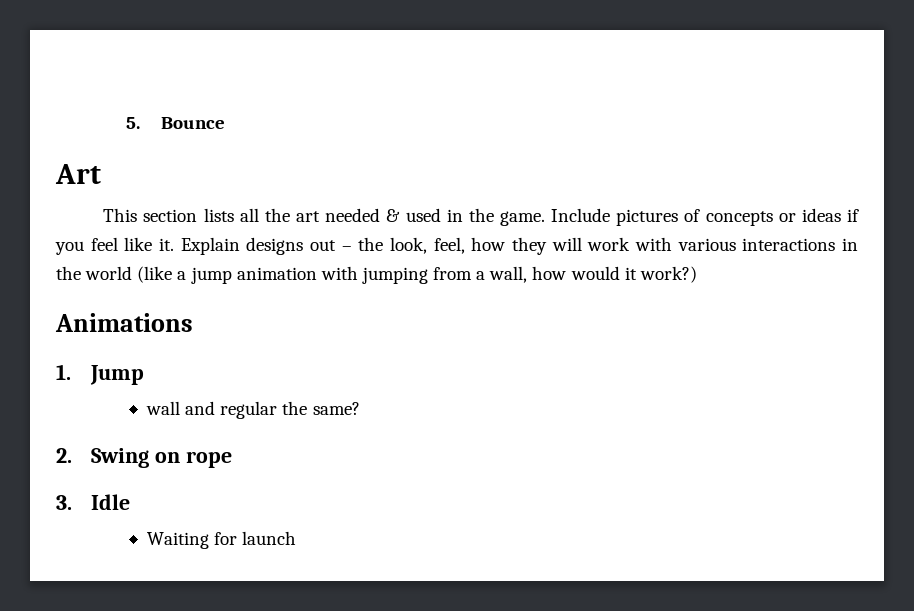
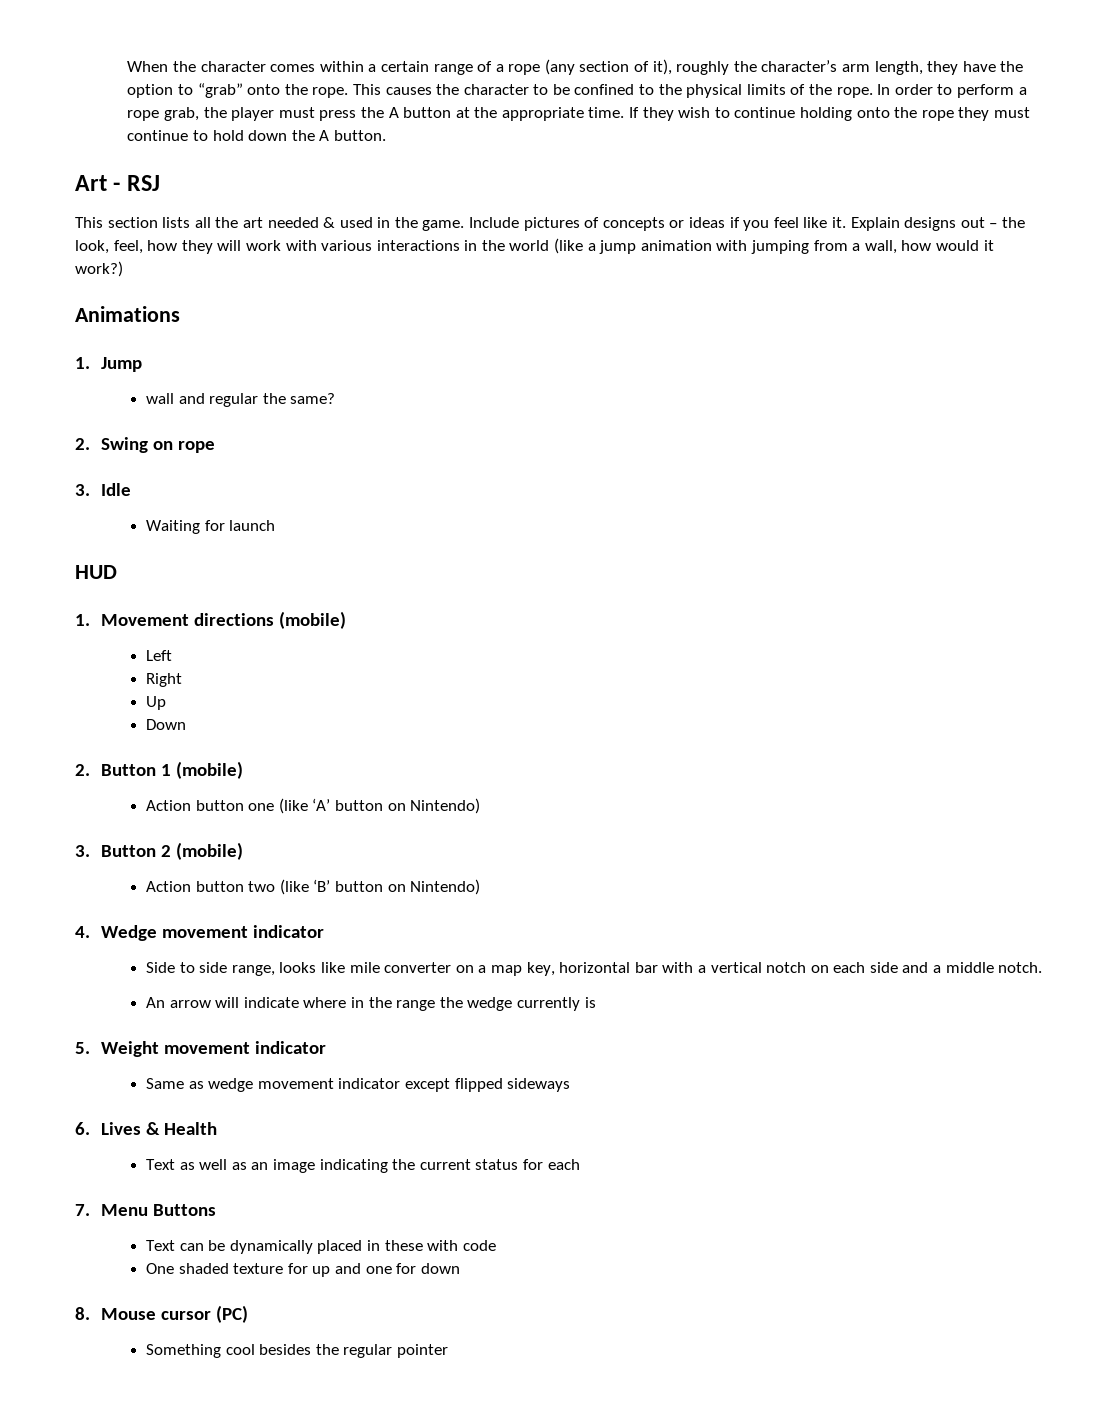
- 5. Bounce
+ When the character comes within a certain range of a rope (any section of it), roughly the character’s arm length, they have the option to “grab” onto the rope. This causes the character to be confined to the physical limits of the rope. In order to perform a rope grab, the player must press the A button at the appropriate time. If they wish to continue holding onto the rope they must continue to hold down the A button.
- Art
+ Art - RSJ
+ HUD
+ 1. Movement directions (mobile)
+ Left
+ Right
+ Up
+ Down
+ 2. Button 1 (mobile)
+ Action button one (like ‘A’ button on Nintendo)
+ 3. Button 2 (mobile)
+ Action button two (like ‘B’ button on Nintendo)
+ 4. Wedge movement indicator
+ Side to side range, looks like mile converter on a map key, horizontal bar with a vertical notch on each side and a middle notch.
+ An arrow will indicate where in the range the wedge currently is
+ 5. Weight movement indicator
+ Same as wedge movement indicator except flipped sideways
+ 6. Lives & Health
+ Text as well as an image indicating the current status for each
+ 7. Menu Buttons
+ Text can be dynamically placed in these with code
+ One shaded texture for up and one for down
+ 8. Mouse cursor (PC)
+ Something cool besides the regular pointer

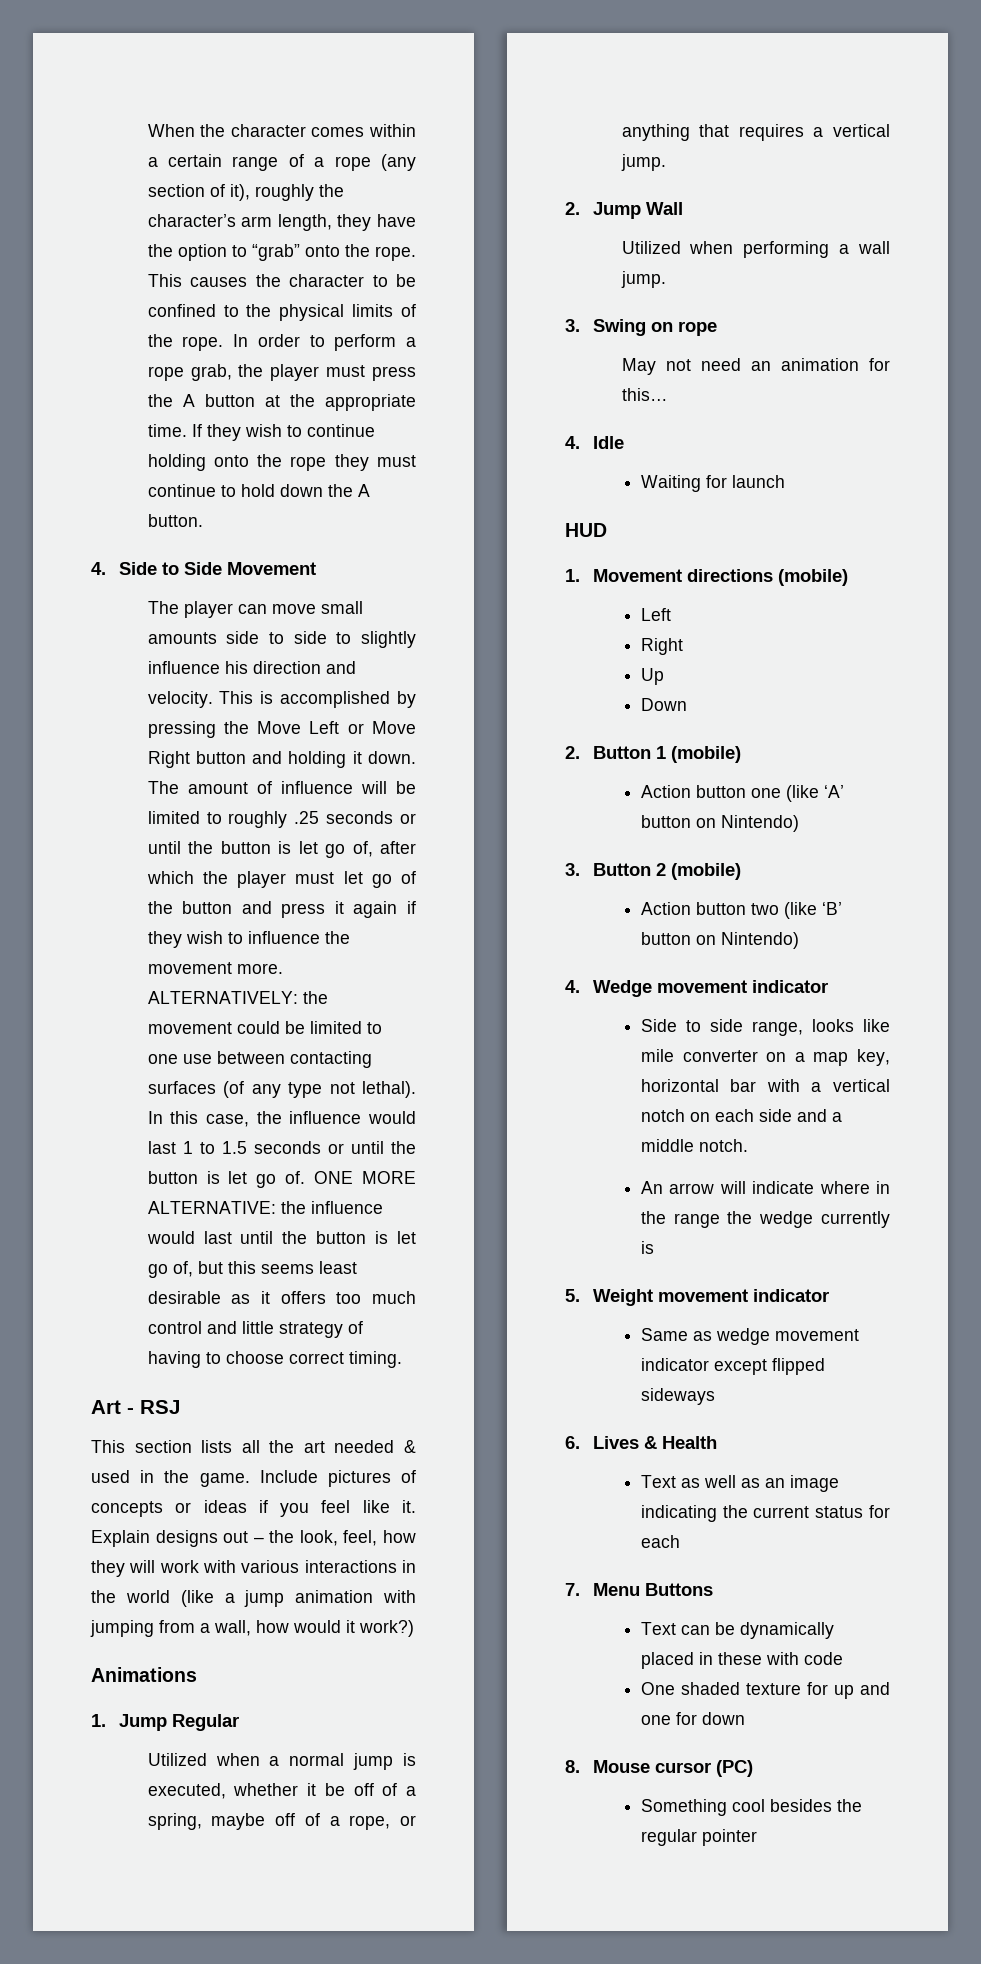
+ 4. Side to Side Movement
+ The player can move small amounts side to side to slightly influence his direction and velocity. This is accomplished by pressing the Move Left or Move Right button and holding it down. The amount of influence will be limited to roughly .25 seconds or until the button is let go of, after which the player must let go of the button and press it again if they wish to influence the movement more. ALTERNATIVELY: the movement could be limited to one use between contacting surfaces (of any type not lethal). In this case, the influence would last 1 to 1.5 seconds or until the button is let go of. ONE MORE ALTERNATIVE: the influence would last until the button is let go of, but this seems least desirable as it offers too much control and little strategy of having to choose correct timing.
- 1. Jump
- wall and regular the same?
- 2. Swing on rope
- 3. Idle
+ 1. Jump Regular
+ Utilized when a normal jump is executed, whether it be off of a spring, maybe off of a rope, or anything that requires a vertical jump.
+ 2. Jump Wall
+ Utilized when performing a wall jump.
+ 3. Swing on rope
+ May not need an animation for this…
+ 4. Idle

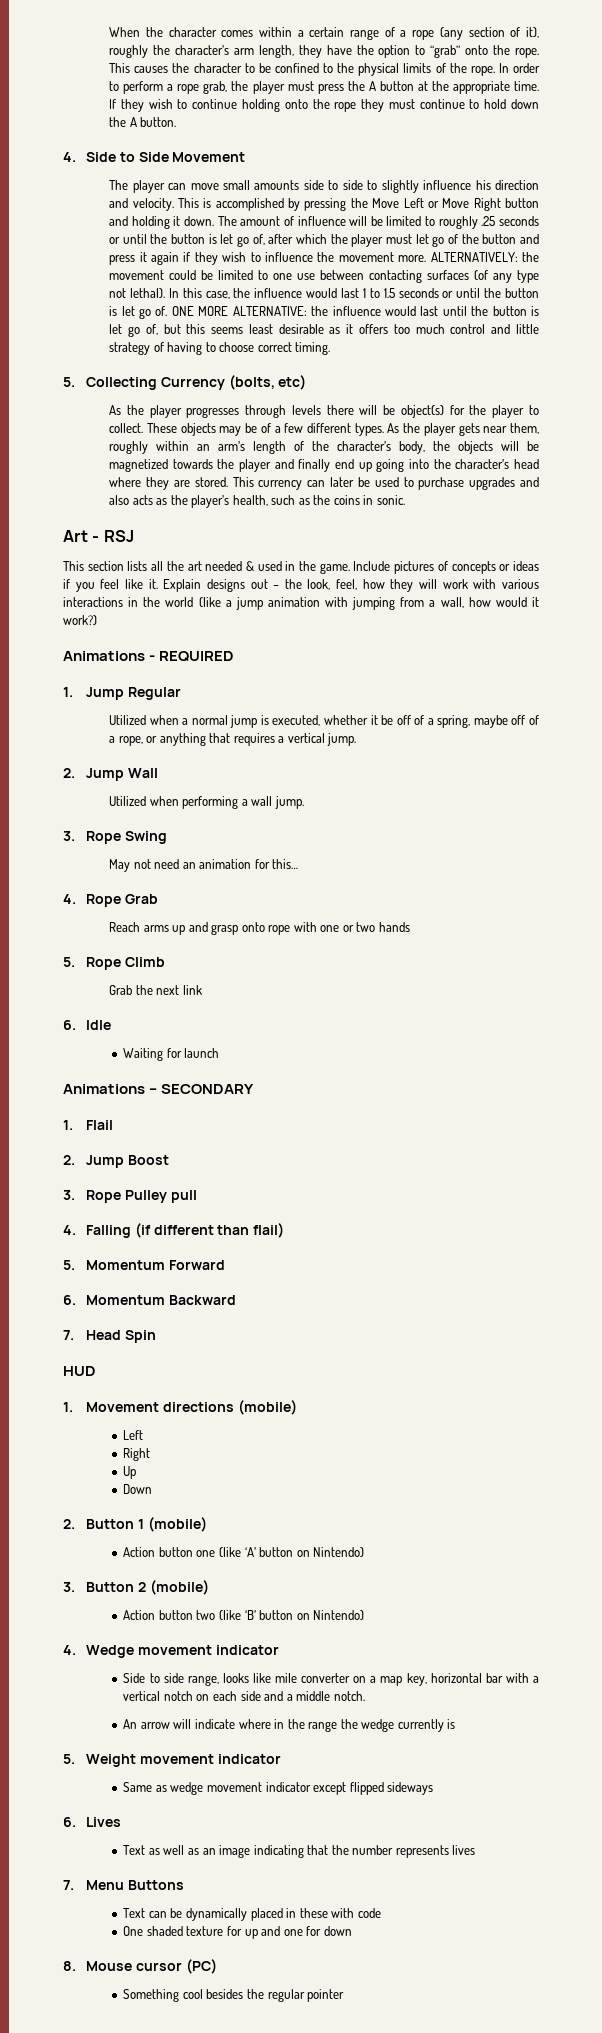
+ 5. Collecting Currency (bolts, etc)
+ As the player progresses through levels there will be object(s) for the player to collect. These objects may be of a few different types. As the player gets near them, roughly within an arm’s length of the character’s body, the objects will be magnetized towards the player and finally end up going into the character’s head where they are stored. This currency can later be used to purchase upgrades and also acts as the player’s health, such as the coins in sonic.
- Animations
+ Animations - REQUIRED
- 3. Swing on rope
+ 3. Rope Swing
- 4. Idle
+ 4. Rope Grab
+ Reach arms up and grasp onto rope with one or two hands
+ 5. Rope Climb
+ Grab the next link
+ 6. Idle
  Waiting for launch
+ Animations – SECONDARY
+ 1. Flail
+ 2. Jump Boost
+ 3. Rope Pulley pull
+ 4. Falling (if different than flail)
+ 5. Momentum Forward
+ 6. Momentum Backward
+ 7. Head Spin
- 6. Lives & Health
+ 6. Lives
- Text as well as an image indicating the current status for each
+ Text as well as an image indicating that the number represents lives

